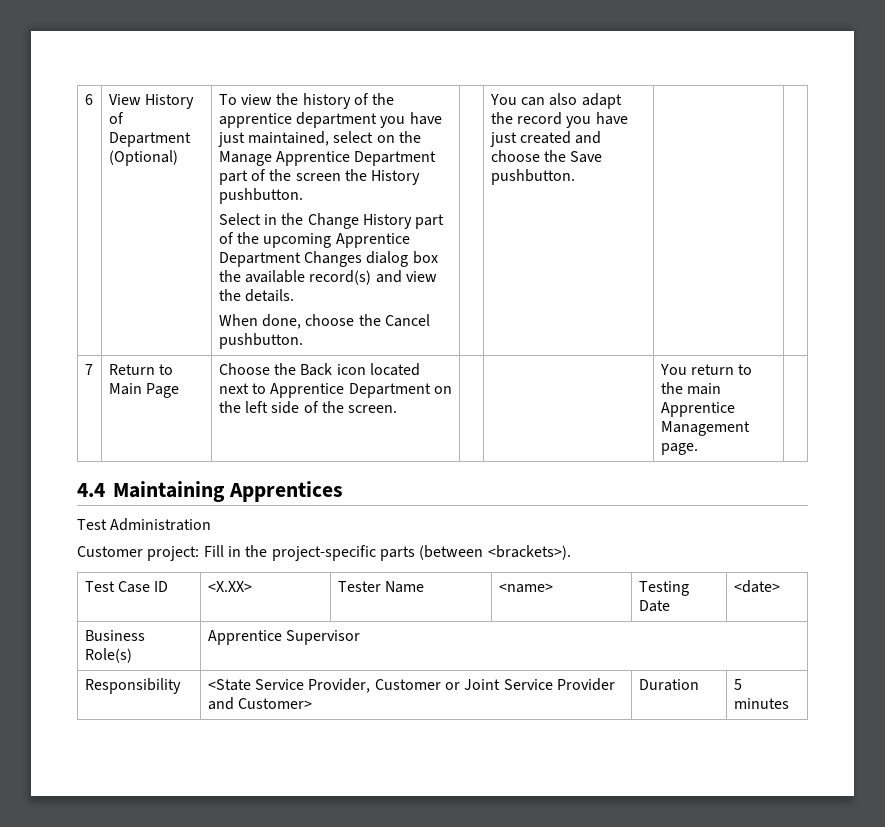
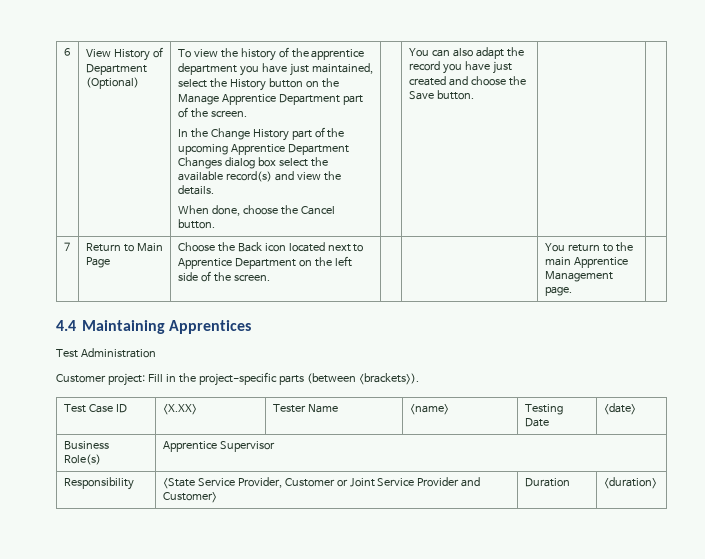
- To view the history of the apprentice department you have just maintained, select on the Manage Apprentice Department part of the screen the History pushbutton.
- Select in the Change History part of the upcoming Apprentice Department Changes dialog box the available record(s) and view the details.
+ To view the history of the apprentice department you have just maintained, select the History button on the Manage Apprentice Department part of the screen.
+ In the Change History part of the upcoming Apprentice Department Changes dialog box select the available record(s) and view the details.
- When done, choose the Cancel pushbutton.
+ When done, choose the Cancel button.
- You can also adapt the record you have just created and choose the Save pushbutton.
+ You can also adapt the record you have just created and choose the Save button.
- Responsibility | <State Service Provider, Customer or Joint Service Provider and Customer> | Duration | 5 minutes
+ Responsibility | <State Service Provider, Customer or Joint Service Provider and Customer> | Duration | <duration>

